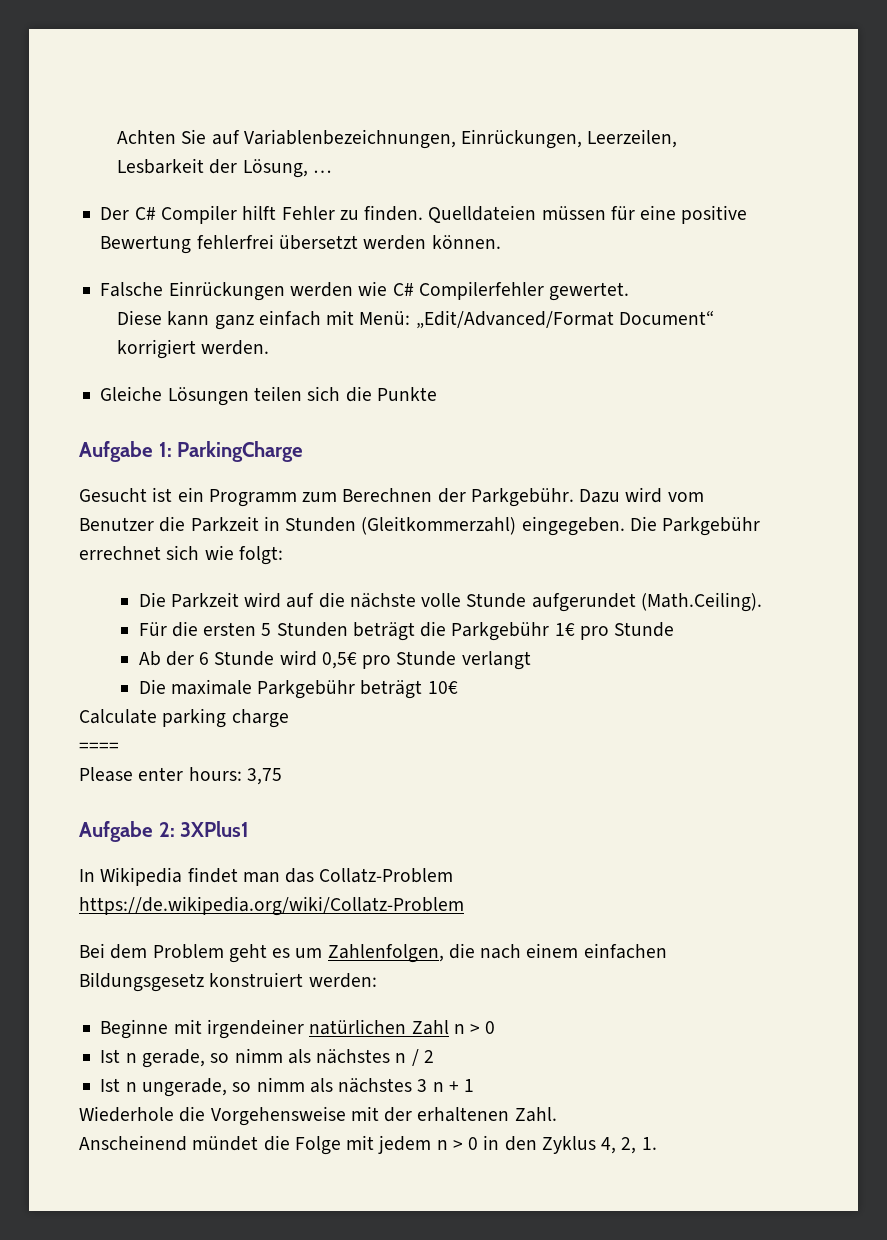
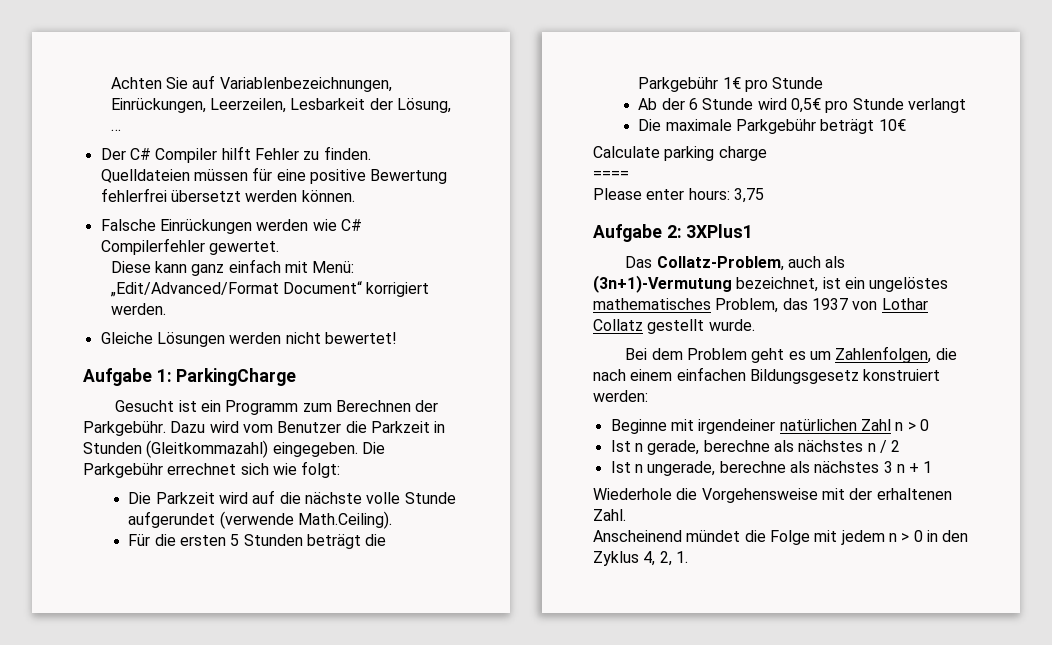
- Gleiche Lösungen teilen sich die Punkte
+ Gleiche Lösungen werden nicht bewertet!
- Dazu wird vom Benutzer die Parkzeit in Stunden (Gleitkommerzahl) eingegeben.
+ Dazu wird vom Benutzer die Parkzeit in Stunden (Gleitkommazahl) eingegeben.
- Die Parkzeit wird auf die nächste volle Stunde aufgerundet (Math.Ceiling).
+ Die Parkzeit wird auf die nächste volle Stunde aufgerundet (verwende Math.Ceiling).
- In Wikipedia findet man das Collatz-Problem https://de.wikipedia.org/wiki/Collatz-Problem
+ Das Collatz-Problem, auch als (3n+1)-Vermutung bezeichnet, ist ein ungelöstes mathematisches Problem, das 1937 von Lothar Collatz gestellt wurde.
- Ist n gerade, so nimm als nächstes n / 2
+ Ist n gerade, berechne als nächstes n / 2
- Ist n ungerade, so nimm als nächstes 3 n + 1
+ Ist n ungerade, berechne als nächstes 3 n + 1

